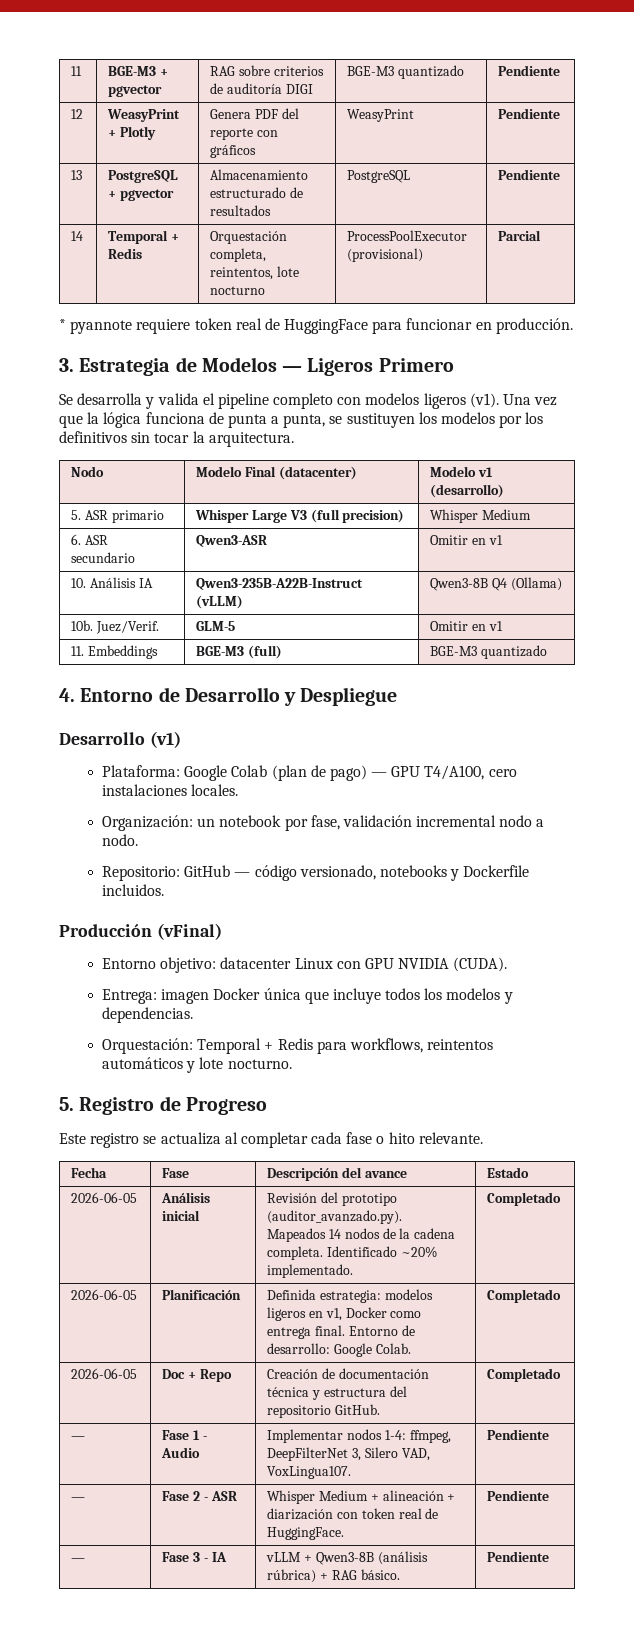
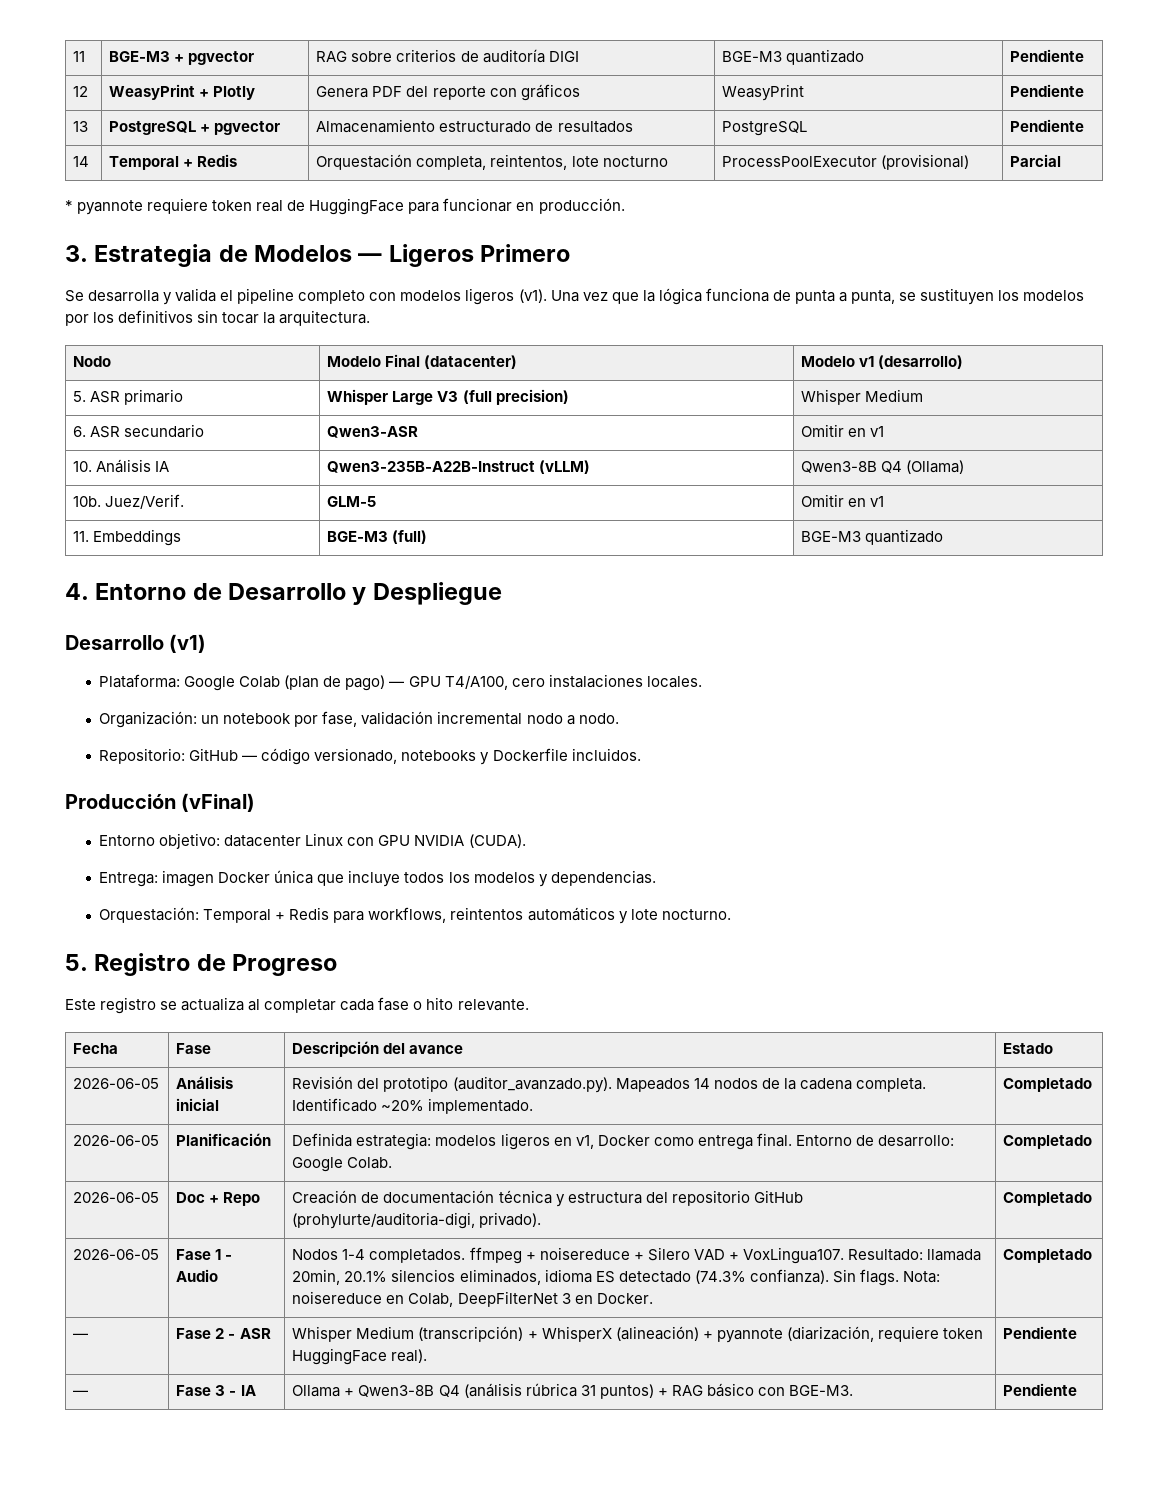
- 2026-06-05 | Doc + Repo | Creación de documentación técnica y estructura del repositorio GitHub. | Completado
- — | Fase 1 - Audio | Implementar nodos 1-4: ffmpeg, DeepFilterNet 3, Silero VAD, VoxLingua107. | Pendiente
+ 2026-06-05 | Doc + Repo | Creación de documentación técnica y estructura del repositorio GitHub (prohylurte/auditoria-digi, privado). | Completado
+ 2026-06-05 | Fase 1 - Audio | Nodos 1-4 completados. ffmpeg + noisereduce + Silero VAD + VoxLingua107. Resultado: llamada 20min, 20.1% silencios eliminados, idioma ES detectado (74.3% confianza). Sin flags. Nota: noisereduce en Colab, DeepFilterNet 3 en Docker. | Completado
- — | Fase 2 - ASR | Whisper Medium + alineación + diarización con token real de HuggingFace. | Pendiente
+ — | Fase 2 - ASR | Whisper Medium (transcripción) + WhisperX (alineación) + pyannote (diarización, requiere token HuggingFace real). | Pendiente
- — | Fase 3 - IA | vLLM + Qwen3-8B (análisis rúbrica) + RAG básico. | Pendiente
+ — | Fase 3 - IA | Ollama + Qwen3-8B Q4 (análisis rúbrica 31 puntos) + RAG básico con BGE-M3. | Pendiente

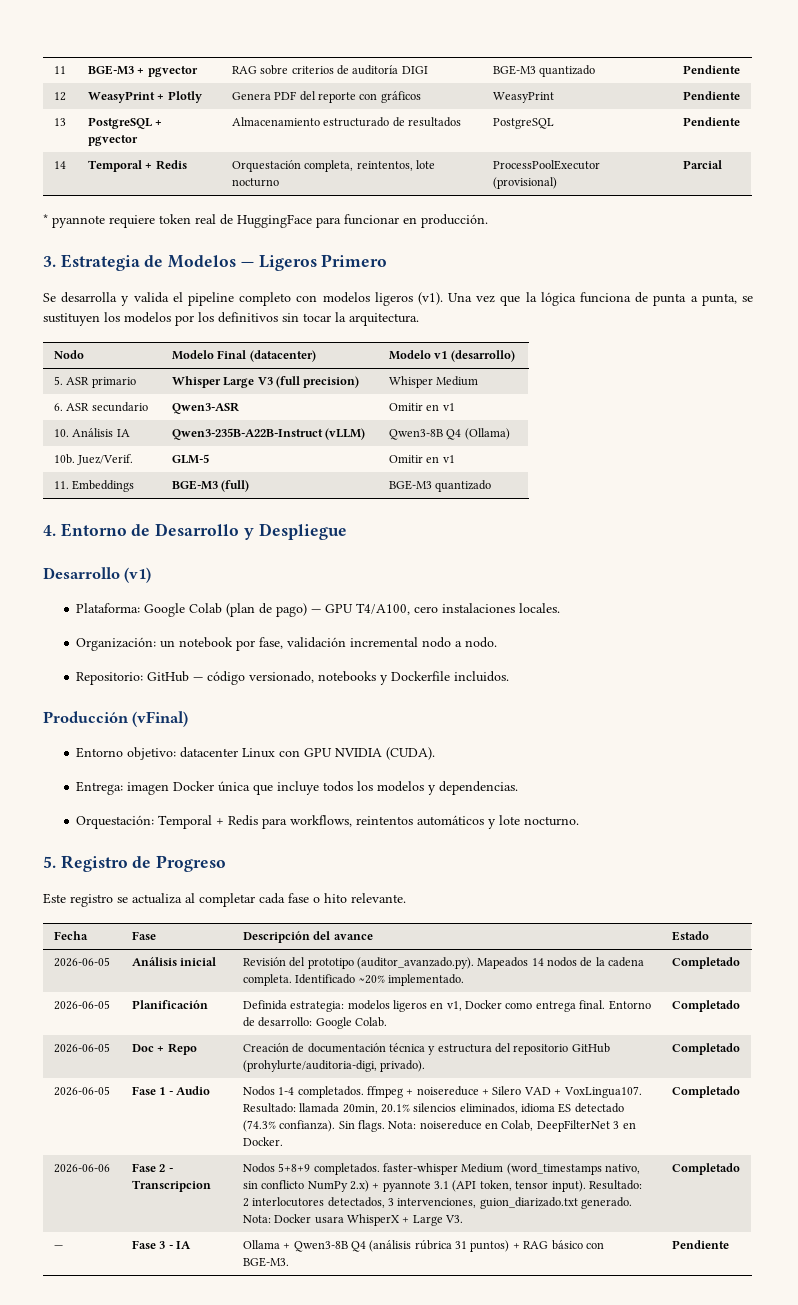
- — | Fase 2 - ASR | Whisper Medium (transcripción) + WhisperX (alineación) + pyannote (diarización, requiere token HuggingFace real). | Pendiente
+ 2026-06-06 | Fase 2 - Transcripcion | Nodos 5+8+9 completados. faster-whisper Medium (word_timestamps nativo, sin conflicto NumPy 2.x) + pyannote 3.1 (API token, tensor input). Resultado: 2 interlocutores detectados, 3 intervenciones, guion_diarizado.txt generado. Nota: Docker usara WhisperX + Large V3. | Completado

